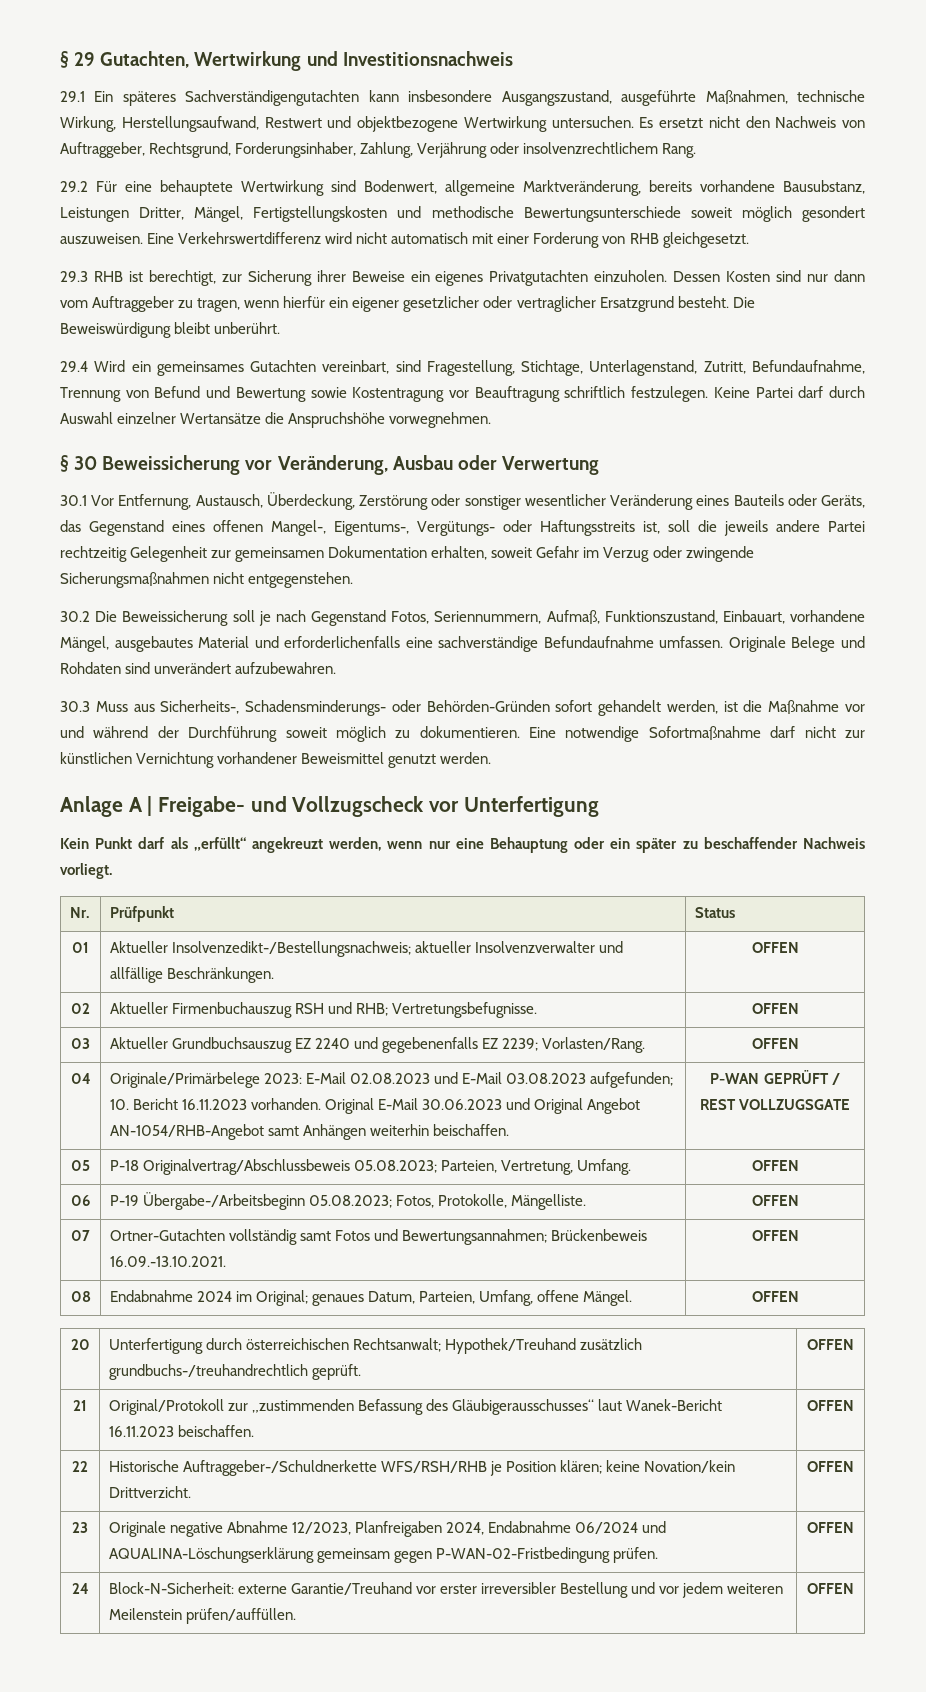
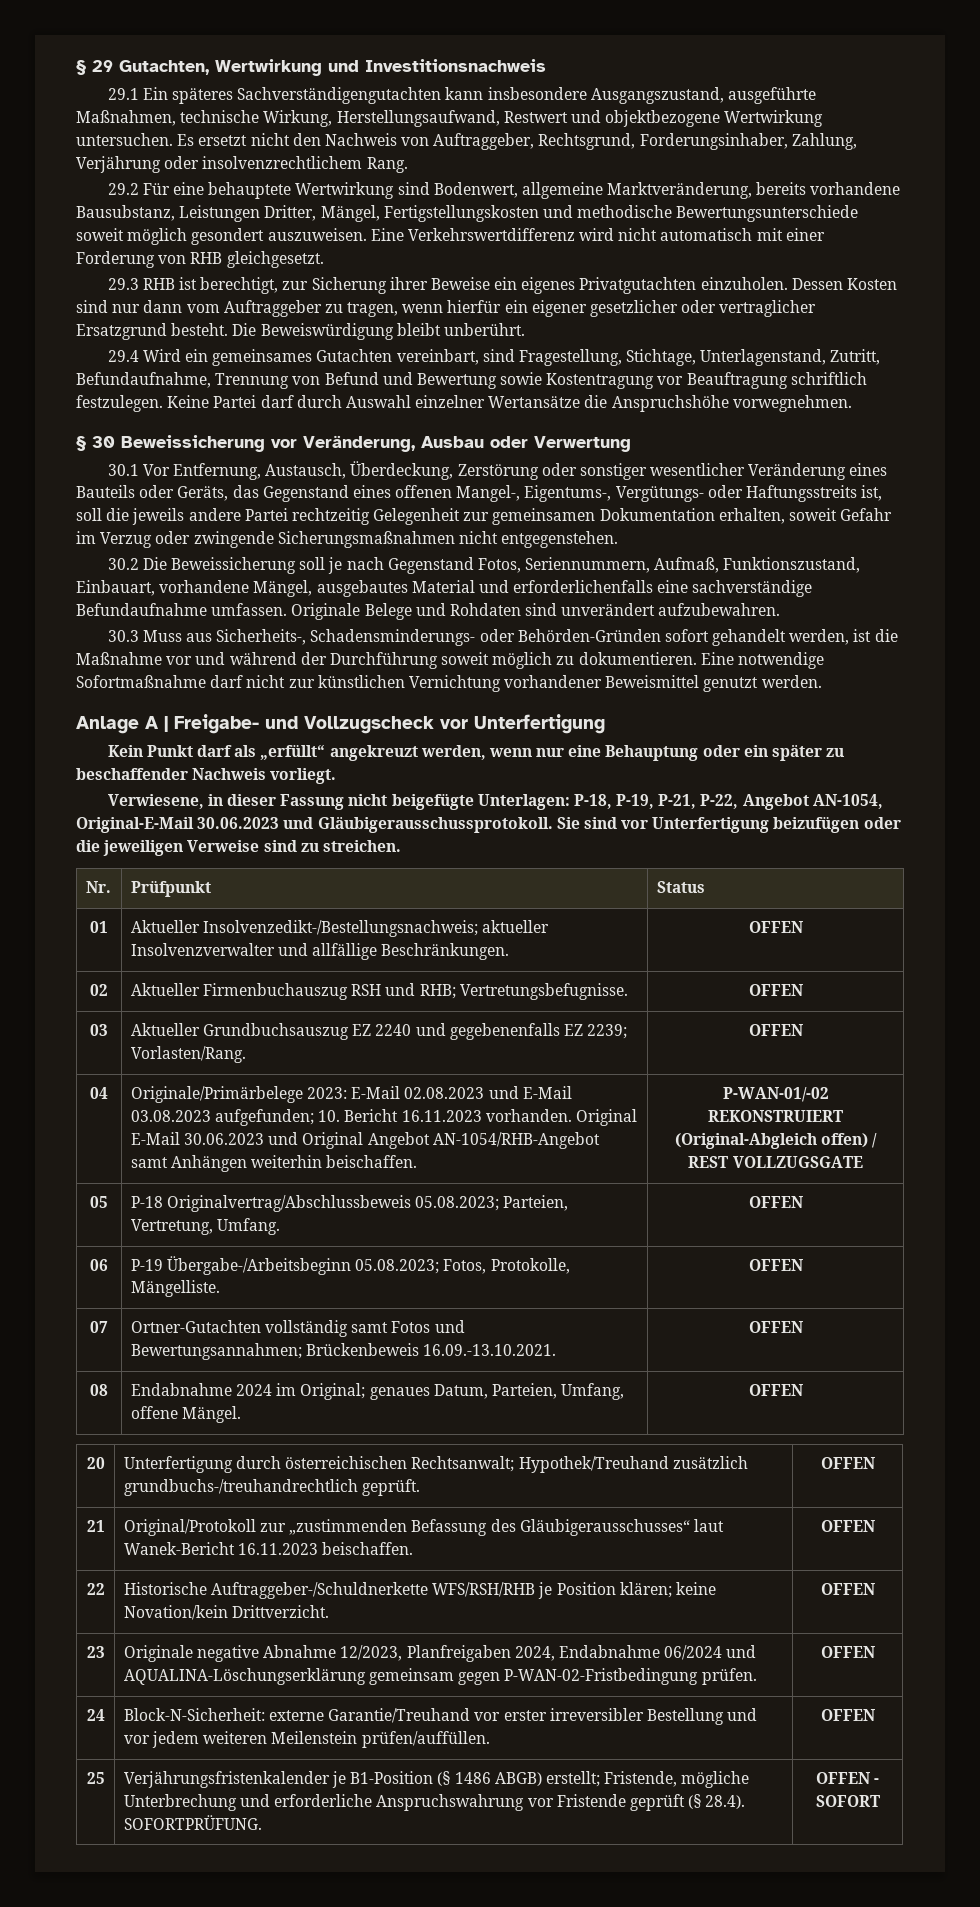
+ Verwiesene, in dieser Fassung nicht beigefügte Unterlagen: P-18, P-19, P-21, P-22, Angebot AN-1054, Original-E-Mail 30.06.2023 und Gläubigerausschussprotokoll. Sie sind vor Unterfertigung beizufügen oder die jeweiligen Verweise sind zu streichen.
- 04 | Originale/Primärbelege 2023: E-Mail 02.08.2023 und E-Mail 03.08.2023 aufgefunden; 10. Bericht 16.11.2023 vorhanden. Original E-Mail 30.06.2023 und Original Angebot AN-1054/RHB-Angebot samt Anhängen weiterhin beischaffen. | P-WAN GEPRÜFT / REST VOLLZUGSGATE
+ 04 | Originale/Primärbelege 2023: E-Mail 02.08.2023 und E-Mail 03.08.2023 aufgefunden; 10. Bericht 16.11.2023 vorhanden. Original E-Mail 30.06.2023 und Original Angebot AN-1054/RHB-Angebot samt Anhängen weiterhin beischaffen. | P-WAN-01/-02 REKONSTRUIERT (Original-Abgleich offen) / REST VOLLZUGSGATE
+ 25 | Verjährungsfristenkalender je B1-Position (§ 1486 ABGB) erstellt; Fristende, mögliche Unterbrechung und erforderliche Anspruchswahrung vor Fristende geprüft (§ 28.4). SOFORTPRÜFUNG. | OFFEN - SOFORT

